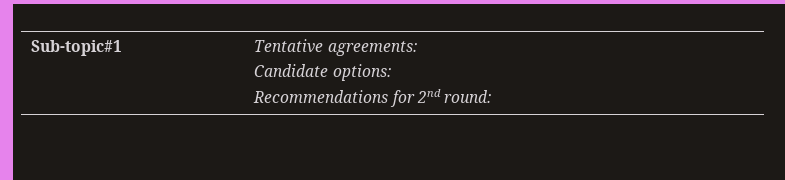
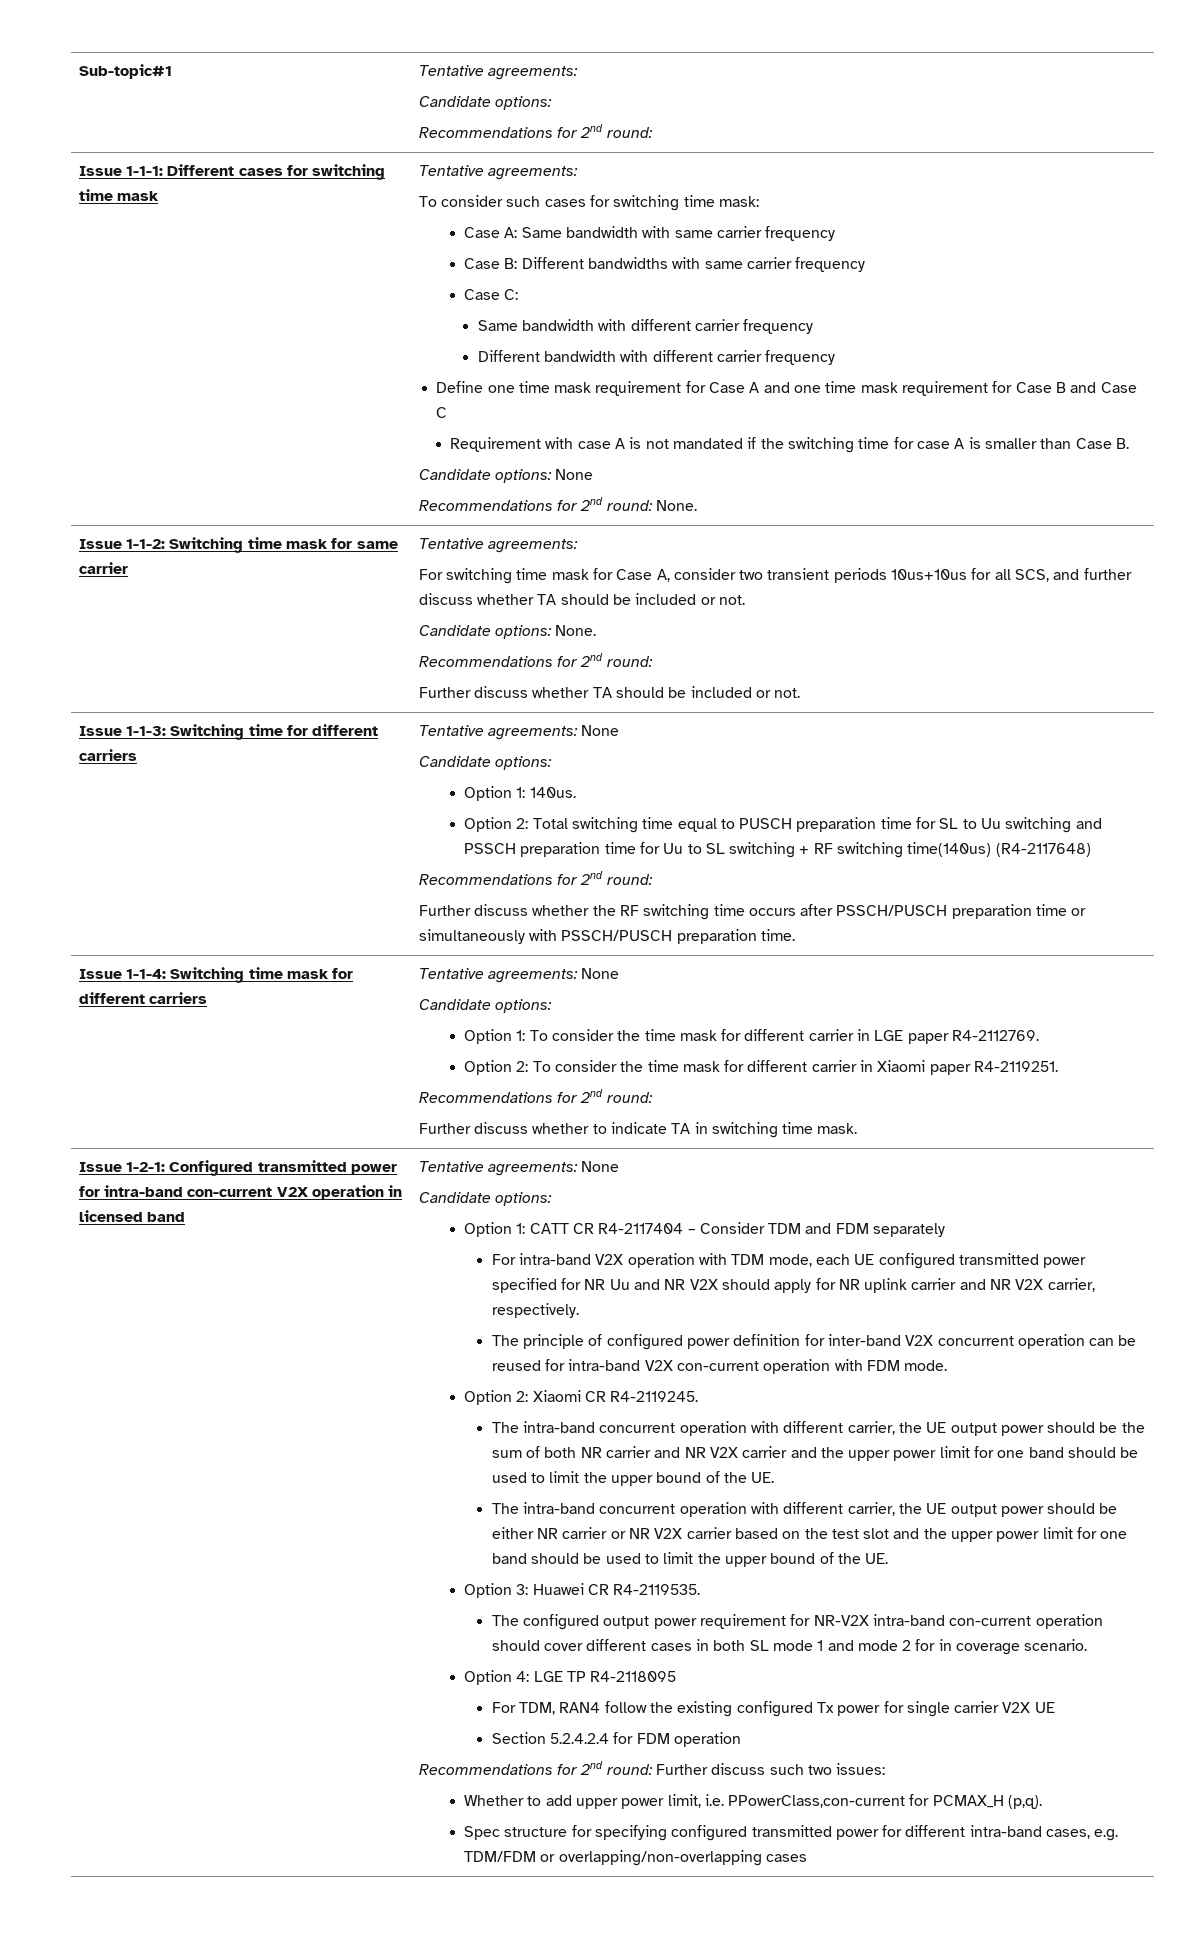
+ Issue 1-1-1: Different cases for switching time mask | Tentative agreements:
+ To consider such cases for switching time mask:
+ Case A: Same bandwidth with same carrier frequency
+ Case B: Different bandwidths with same carrier frequency
+ Case C:
+ Same bandwidth with different carrier frequency
+ Different bandwidth with different carrier frequency
+ Define one time mask requirement for Case A and one time mask requirement for Case B and Case C
+ Requirement with case A is not mandated if the switching time for case A is smaller than Case B.
+ Candidate options: None
+ Recommendations for 2nd round: None.
+ Issue 1-1-2: Switching time mask for same carrier | Tentative agreements:
+ For switching time mask for Case A, consider two transient periods 10us+10us for all SCS, and further discuss whether TA should be included or not.
+ Candidate options: None.
+ Recommendations for 2nd round:
+ Further discuss whether TA should be included or not.
+ Issue 1-1-3: Switching time for different carriers | Tentative agreements: None
+ Candidate options:
+ Option 1: 140us.
+ Option 2: Total switching time equal to PUSCH preparation time for SL to Uu switching and PSSCH preparation time for Uu to SL switching + RF switching time(140us) (R4-2117648)
+ Recommendations for 2nd round:
+ Further discuss whether the RF switching time occurs after PSSCH/PUSCH preparation time or simultaneously with PSSCH/PUSCH preparation time.
+ Issue 1-1-4: Switching time mask for different carriers | Tentative agreements: None
+ Candidate options:
+ Option 1: To consider the time mask for different carrier in LGE paper R4-2112769.
+ Option 2: To consider the time mask for different carrier in Xiaomi paper R4-2119251.
+ Recommendations for 2nd round:
+ Further discuss whether to indicate TA in switching time mask.
+ Issue 1-2-1: Configured transmitted power for intra-band con-current V2X operation in licensed band | Tentative agreements: None
+ Candidate options:
+ Option 1: CATT CR R4-2117404 – Consider TDM and FDM separately
+ For intra-band V2X operation with TDM mode, each UE configured transmitted power specified for NR Uu and NR V2X should apply for NR uplink carrier and NR V2X carrier, respectively.
+ The principle of configured power definition for inter-band V2X concurrent operation can be reused for intra-band V2X con-current operation with FDM mode.
+ Option 2: Xiaomi CR R4-2119245.
+ The intra-band concurrent operation with different carrier, the UE output power should be the sum of both NR carrier and NR V2X carrier and the upper power limit for one band should be used to limit the upper bound of the UE.
+ The intra-band concurrent operation with different carrier, the UE output power should be either NR carrier or NR V2X carrier based on the test slot and the upper power limit for one band should be used to limit the upper bound of the UE.
+ Option 3: Huawei CR R4-2119535.
+ The configured output power requirement for NR-V2X intra-band con-current operation should cover different cases in both SL mode 1 and mode 2 for in coverage scenario.
+ Option 4: LGE TP R4-2118095
+ For TDM, RAN4 follow the existing configured Tx power for single carrier V2X UE
+ Section 5.2.4.2.4 for FDM operation
+ Recommendations for 2nd round: Further discuss such two issues:
+ Whether to add upper power limit, i.e. PPowerClass,con-current for PCMAX_H (p,q).
+ Spec structure for specifying configured transmitted power for different intra-band cases, e.g. TDM/FDM or overlapping/non-overlapping cases

